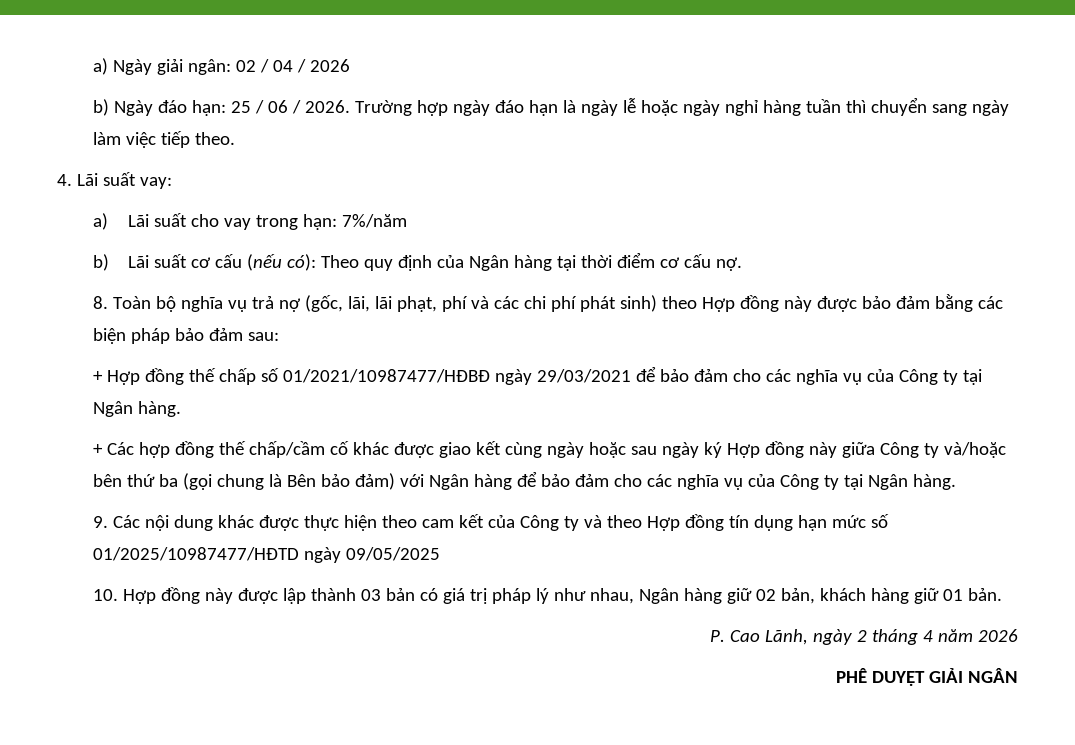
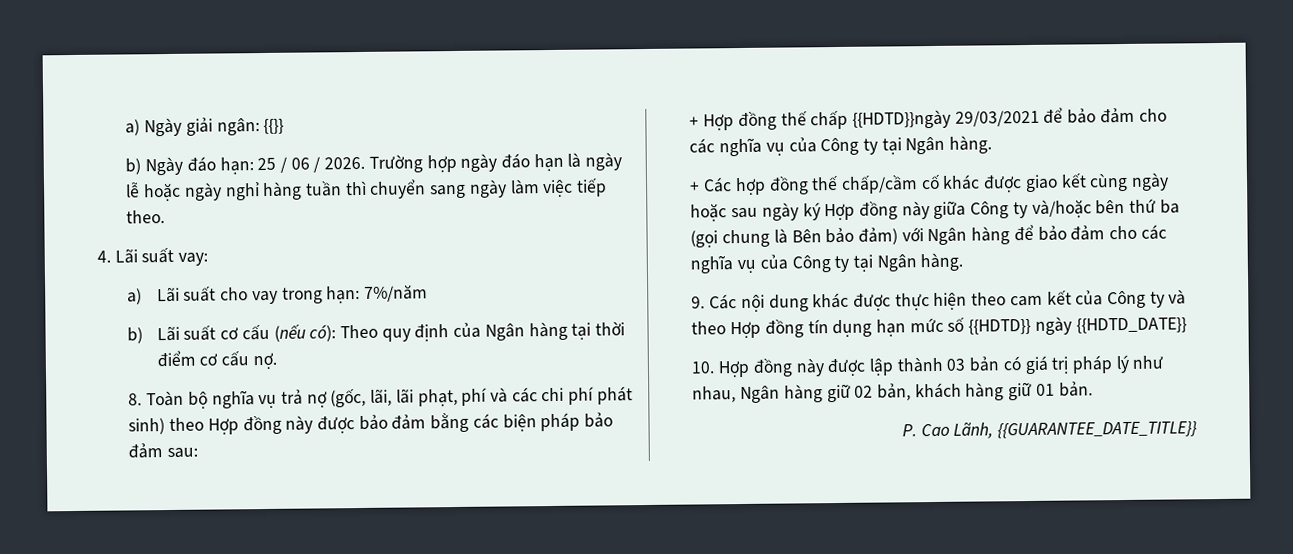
- a) Ngày giải ngân: 02 / 04 / 2026
+ a) Ngày giải ngân: {{}}
- + Hợp đồng thế chấp số 01/2021/10987477/HĐBĐ ngày 29/03/2021 để bảo đảm cho các nghĩa vụ của Công ty tại Ngân hàng.
+ + Hợp đồng thế chấp {{HDTD}}ngày 29/03/2021 để bảo đảm cho các nghĩa vụ của Công ty tại Ngân hàng.
- 9. Các nội dung khác được thực hiện theo cam kết của Công ty và theo Hợp đồng tín dụng hạn mức số 01/2025/10987477/HĐTD ngày 09/05/2025
+ 9. Các nội dung khác được thực hiện theo cam kết của Công ty và theo Hợp đồng tín dụng hạn mức số {{HDTD}} ngày {{HDTD_DATE}}
- P. Cao Lãnh, ngày 2 tháng 4 năm 2026
- PHÊ DUYỆT GIẢI NGÂN
+ P. Cao Lãnh, {{GUARANTEE_DATE_TITLE}}

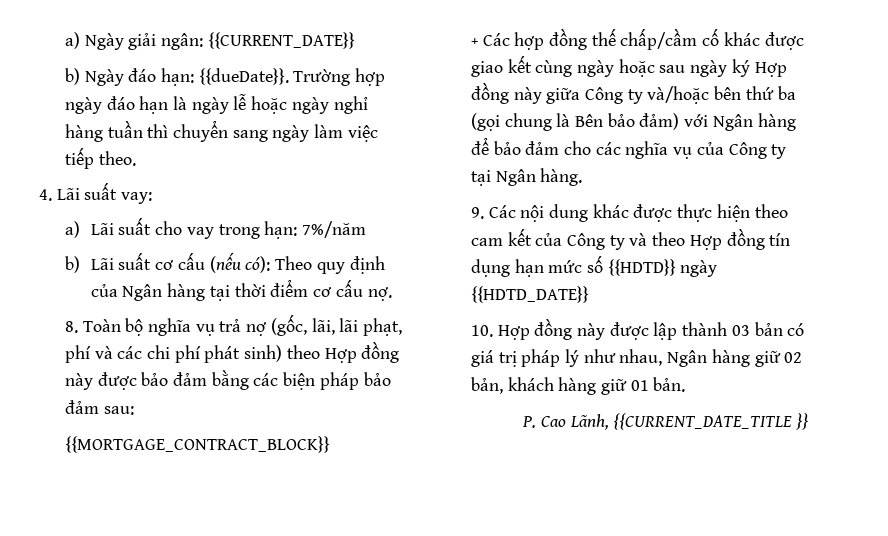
- a) Ngày giải ngân: {{}}
+ a) Ngày giải ngân: {{CURRENT_DATE}}
- b) Ngày đáo hạn: 25 / 06 / 2026.
+ b) Ngày đáo hạn: {{dueDate}}.
- + Hợp đồng thế chấp {{HDTD}}ngày 29/03/2021 để bảo đảm cho các nghĩa vụ của Công ty tại Ngân hàng.
+ {{MORTGAGE_CONTRACT_BLOCK}}
- P. Cao Lãnh, {{GUARANTEE_DATE_TITLE}}
+ P. Cao Lãnh, {{CURRENT_DATE_TITLE }}

